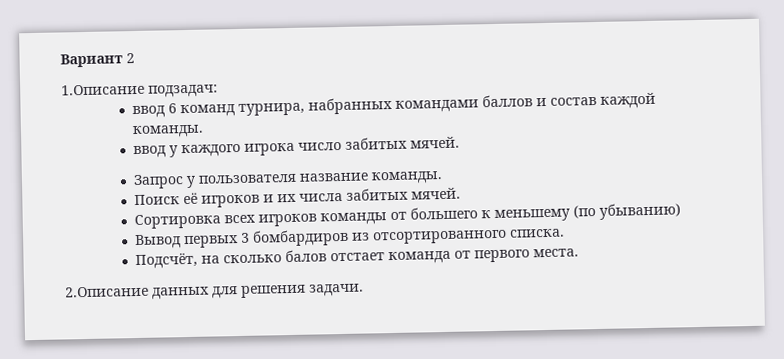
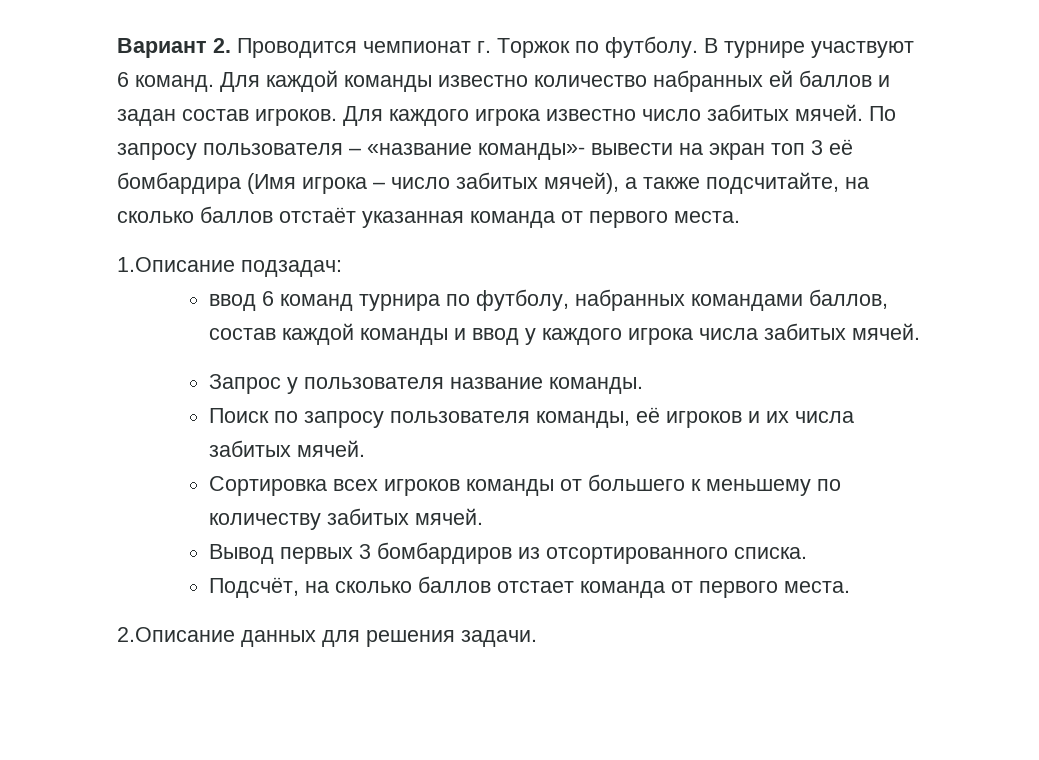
- Вариант 2
+ Вариант 2. Проводится чемпионат г. Торжок по футболу. В турнире участвуют 6 команд. Для каждой команды известно количество набранных ей баллов и задан состав игроков. Для каждого игрока известно число забитых мячей. По запросу пользователя – «название команды»- вывести на экран топ 3 её бомбардира (Имя игрока – число забитых мячей), а также подсчитайте, на сколько баллов отстаёт указанная команда от первого места.
- ввод 6 команд турнира, набранных командами баллов и состав каждой команды.
- ввод у каждого игрока число забитых мячей.
+ ввод 6 команд турнира по футболу, набранных командами баллов, состав каждой команды и ввод у каждого игрока числа забитых мячей.
- Поиск её игроков и их числа забитых мячей.
+ Поиск по запросу пользователя команды, её игроков и их числа забитых мячей.
- Сортировка всех игроков команды от большего к меньшему (по убыванию)
+ Сортировка всех игроков команды от большего к меньшему по количеству забитых мячей.
- Подсчёт, на сколько балов отстает команда от первого места.
+ Подсчёт, на сколько баллов отстает команда от первого места.

